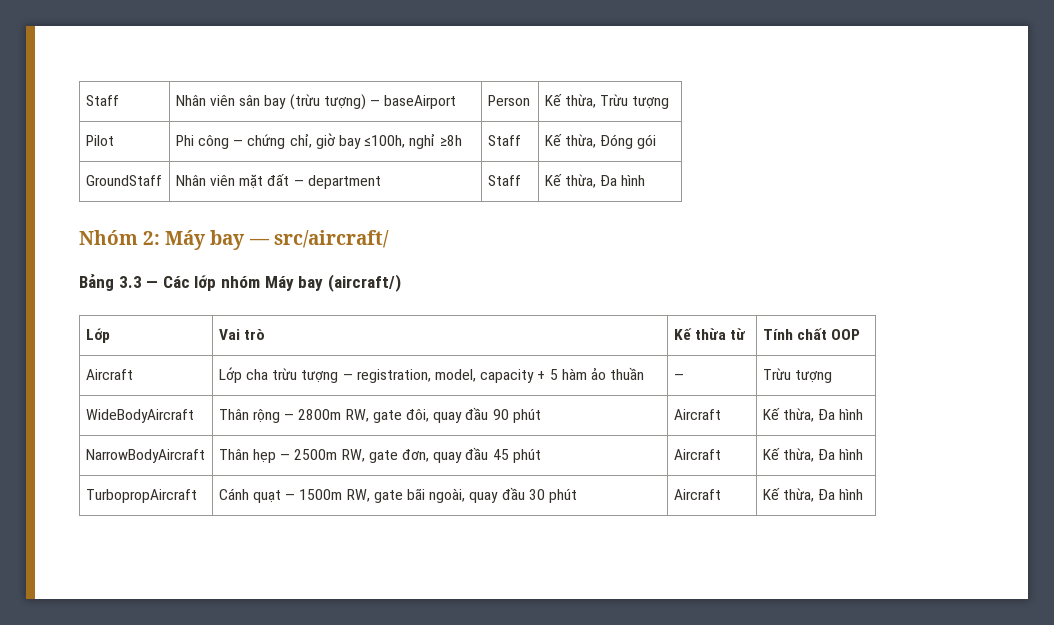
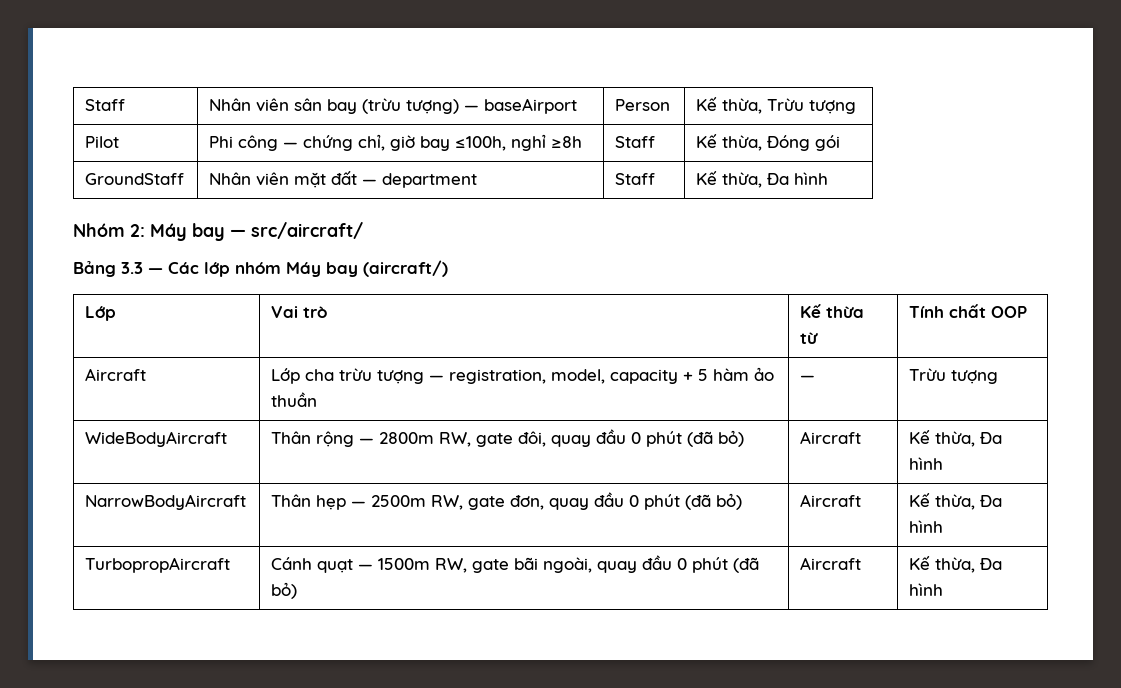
- WideBodyAircraft | Thân rộng — 2800m RW, gate đôi, quay đầu 90 phút | Aircraft | Kế thừa, Đa hình
+ WideBodyAircraft | Thân rộng — 2800m RW, gate đôi, quay đầu 0 phút (đã bỏ) | Aircraft | Kế thừa, Đa hình
- NarrowBodyAircraft | Thân hẹp — 2500m RW, gate đơn, quay đầu 45 phút | Aircraft | Kế thừa, Đa hình
+ NarrowBodyAircraft | Thân hẹp — 2500m RW, gate đơn, quay đầu 0 phút (đã bỏ) | Aircraft | Kế thừa, Đa hình
- TurbopropAircraft | Cánh quạt — 1500m RW, gate bãi ngoài, quay đầu 30 phút | Aircraft | Kế thừa, Đa hình
+ TurbopropAircraft | Cánh quạt — 1500m RW, gate bãi ngoài, quay đầu 0 phút (đã bỏ) | Aircraft | Kế thừa, Đa hình

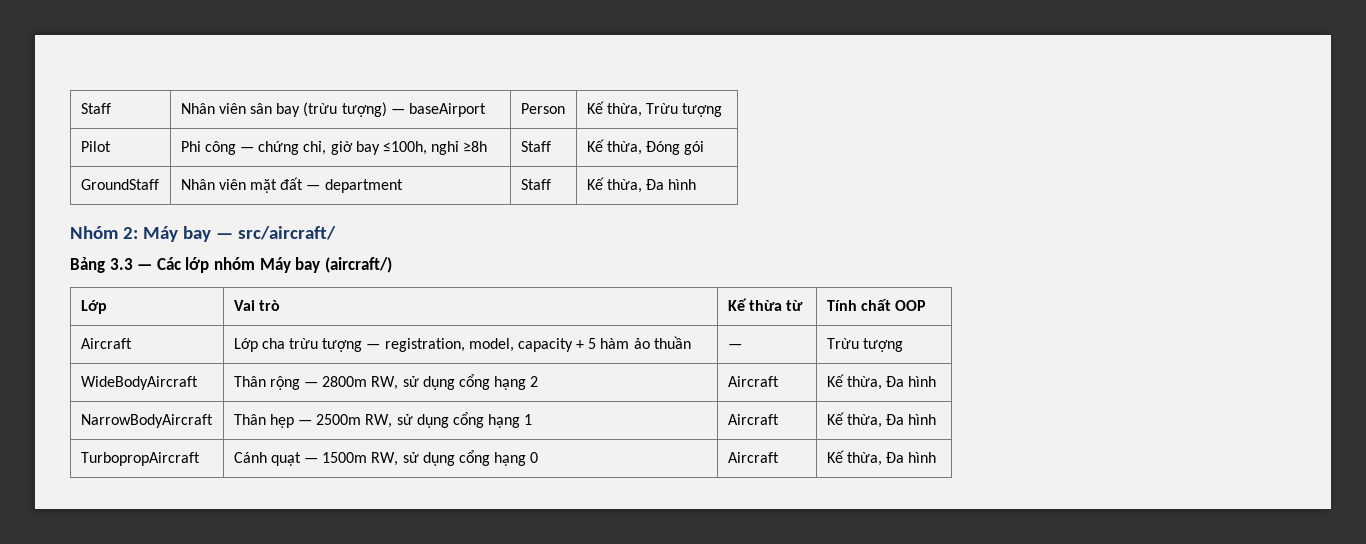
- WideBodyAircraft | Thân rộng — 2800m RW, gate đôi, quay đầu 0 phút (đã bỏ) | Aircraft | Kế thừa, Đa hình
+ WideBodyAircraft | Thân rộng — 2800m RW, sử dụng cổng hạng 2 | Aircraft | Kế thừa, Đa hình
- NarrowBodyAircraft | Thân hẹp — 2500m RW, gate đơn, quay đầu 0 phút (đã bỏ) | Aircraft | Kế thừa, Đa hình
+ NarrowBodyAircraft | Thân hẹp — 2500m RW, sử dụng cổng hạng 1 | Aircraft | Kế thừa, Đa hình
- TurbopropAircraft | Cánh quạt — 1500m RW, gate bãi ngoài, quay đầu 0 phút (đã bỏ) | Aircraft | Kế thừa, Đa hình
+ TurbopropAircraft | Cánh quạt — 1500m RW, sử dụng cổng hạng 0 | Aircraft | Kế thừa, Đa hình

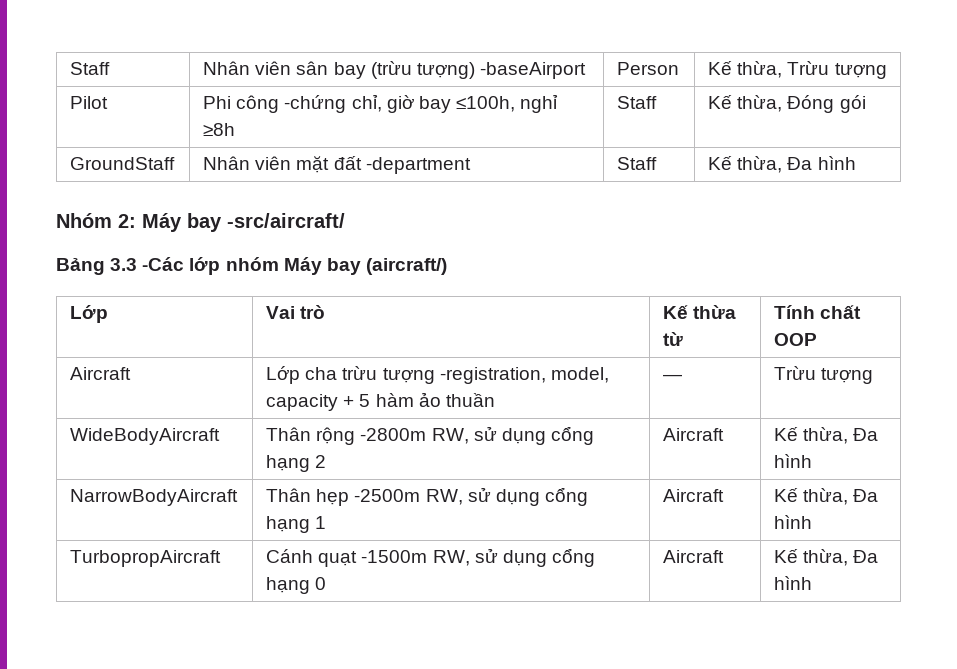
- Staff | Nhân viên sân bay (trừu tượng) — baseAirport | Person | Kế thừa, Trừu tượng
+ Staff | Nhân viên sân bay (trừu tượng) -baseAirport | Person | Kế thừa, Trừu tượng
- Pilot | Phi công — chứng chỉ, giờ bay ≤100h, nghỉ ≥8h | Staff | Kế thừa, Đóng gói
+ Pilot | Phi công -chứng chỉ, giờ bay ≤100h, nghỉ ≥8h | Staff | Kế thừa, Đóng gói
- GroundStaff | Nhân viên mặt đất — department | Staff | Kế thừa, Đa hình
+ GroundStaff | Nhân viên mặt đất -department | Staff | Kế thừa, Đa hình
- Nhóm 2: Máy bay — src/aircraft/
+ Nhóm 2: Máy bay -src/aircraft/
- Bảng 3.3 — Các lớp nhóm Máy bay (aircraft/)
+ Bảng 3.3 -Các lớp nhóm Máy bay (aircraft/)
- Aircraft | Lớp cha trừu tượng — registration, model, capacity + 5 hàm ảo thuần | — | Trừu tượng
+ Aircraft | Lớp cha trừu tượng -registration, model, capacity + 5 hàm ảo thuần | — | Trừu tượng
- WideBodyAircraft | Thân rộng — 2800m RW, sử dụng cổng hạng 2 | Aircraft | Kế thừa, Đa hình
+ WideBodyAircraft | Thân rộng -2800m RW, sử dụng cổng hạng 2 | Aircraft | Kế thừa, Đa hình
- NarrowBodyAircraft | Thân hẹp — 2500m RW, sử dụng cổng hạng 1 | Aircraft | Kế thừa, Đa hình
+ NarrowBodyAircraft | Thân hẹp -2500m RW, sử dụng cổng hạng 1 | Aircraft | Kế thừa, Đa hình
- TurbopropAircraft | Cánh quạt — 1500m RW, sử dụng cổng hạng 0 | Aircraft | Kế thừa, Đa hình
+ TurbopropAircraft | Cánh quạt -1500m RW, sử dụng cổng hạng 0 | Aircraft | Kế thừa, Đa hình

